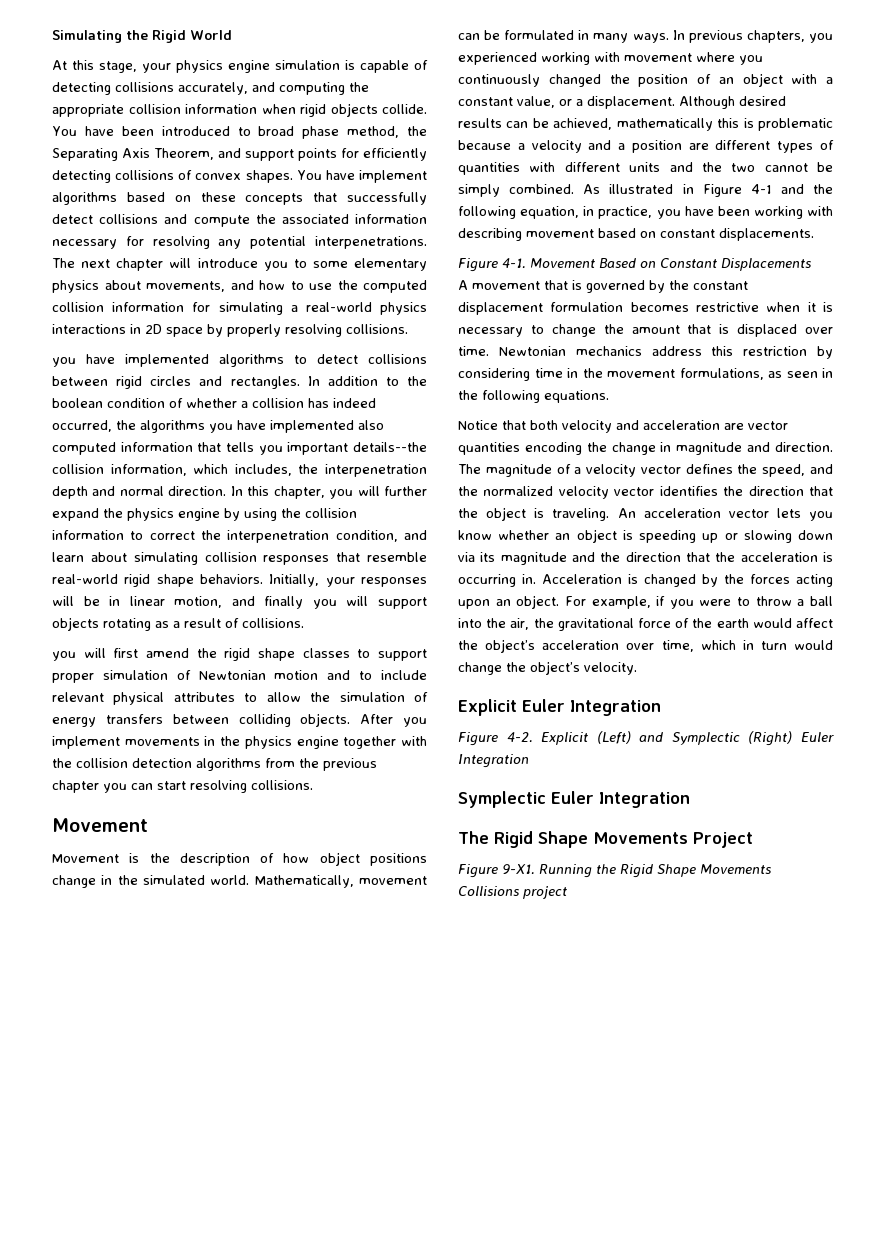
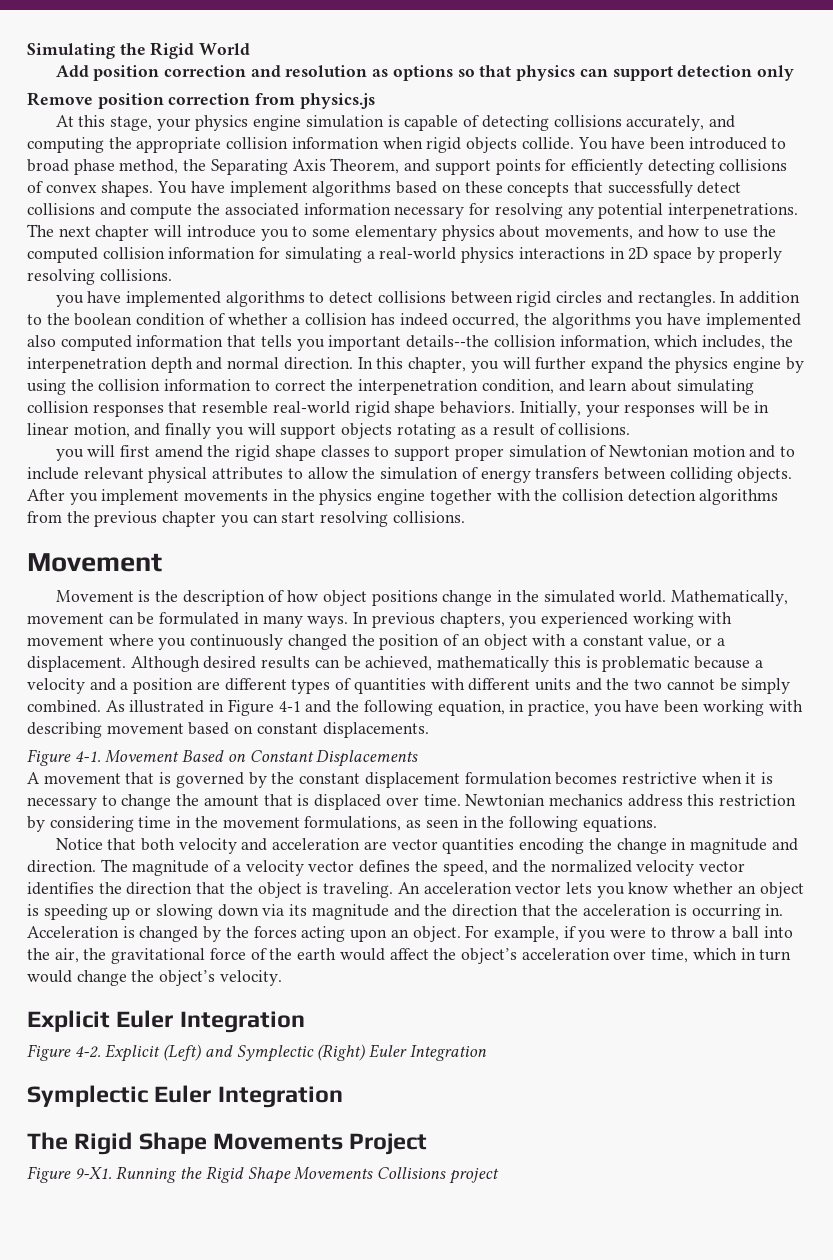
+ Add position correction and resolution as options so that physics can support detection only
+ Remove position correction from physics.js

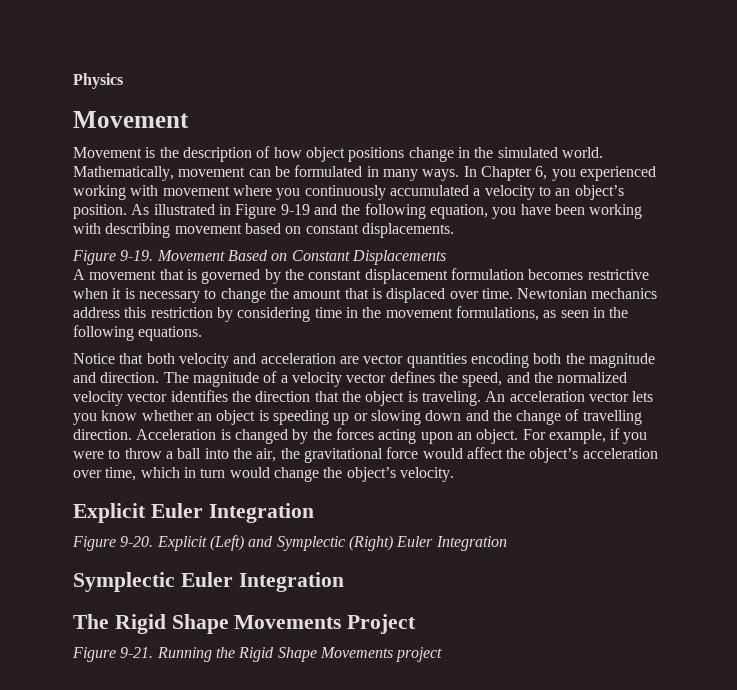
- Simulating the Rigid World
- Add position correction and resolution as options so that physics can support detection only
- Remove position correction from physics.js
- At this stage, your physics engine simulation is capable of detecting collisions accurately, and computing the appropriate collision information when rigid objects collide. You have been introduced to broad phase method, the Separating Axis Theorem, and support points for efficiently detecting collisions of convex shapes. You have implement algorithms based on these concepts that successfully detect collisions and compute the associated information necessary for resolving any potential interpenetrations. The next chapter will introduce you to some elementary physics about movements, and how to use the computed collision information for simulating a real-world physics interactions in 2D space by properly resolving collisions.
- you have implemented algorithms to detect collisions between rigid circles and rectangles. In addition to the boolean condition of whether a collision has indeed occurred, the algorithms you have implemented also computed information that tells you important details--the collision information, which includes, the interpenetration depth and normal direction. In this chapter, you will further expand the physics engine by using the collision information to correct the interpenetration condition, and learn about simulating collision responses that resemble real-world rigid shape behaviors. Initially, your responses will be in linear motion, and finally you will support objects rotating as a result of collisions.
- you will first amend the rigid shape classes to support proper simulation of Newtonian motion and to include relevant physical attributes to allow the simulation of energy transfers between colliding objects. After you implement movements in the physics engine together with the collision detection algorithms from the previous chapter you can start resolving collisions.
+ Physics
- In previous chapters, you experienced working with movement where you continuously changed the position of an object with a constant value, or a displacement. Although desired results can be achieved, mathematically this is problematic because a velocity and a position are different types of quantities with different units and the two cannot be simply combined.
+ In Chapter 6, you experienced working with movement where you continuously accumulated a velocity to an object’s position.
- As illustrated in Figure 4-1 and the following equation, in practice, you have been working with describing movement based on constant displacements.
+ As illustrated in Figure 9-19 and the following equation, you have been working with describing movement based on constant displacements.
- Figure 4-1.
+ Figure 9-19.
- Notice that both velocity and acceleration are vector quantities encoding the change in magnitude and direction.
+ Notice that both velocity and acceleration are vector quantities encoding both the magnitude and direction.
- An acceleration vector lets you know whether an object is speeding up or slowing down via its magnitude and the direction that the acceleration is occurring in.
+ An acceleration vector lets you know whether an object is speeding up or slowing down and the change of travelling direction.
- For example, if you were to throw a ball into the air, the gravitational force of the earth would affect the object’s acceleration over time, which in turn would change the object’s velocity.
+ For example, if you were to throw a ball into the air, the gravitational force would affect the object’s acceleration over time, which in turn would change the object’s velocity.
- Figure 4-2.
+ Figure 9-20.
- Figure 9-X1.
+ Figure 9-21.
- Running the Rigid Shape Movements Collisions project
+ Running the Rigid Shape Movements project

